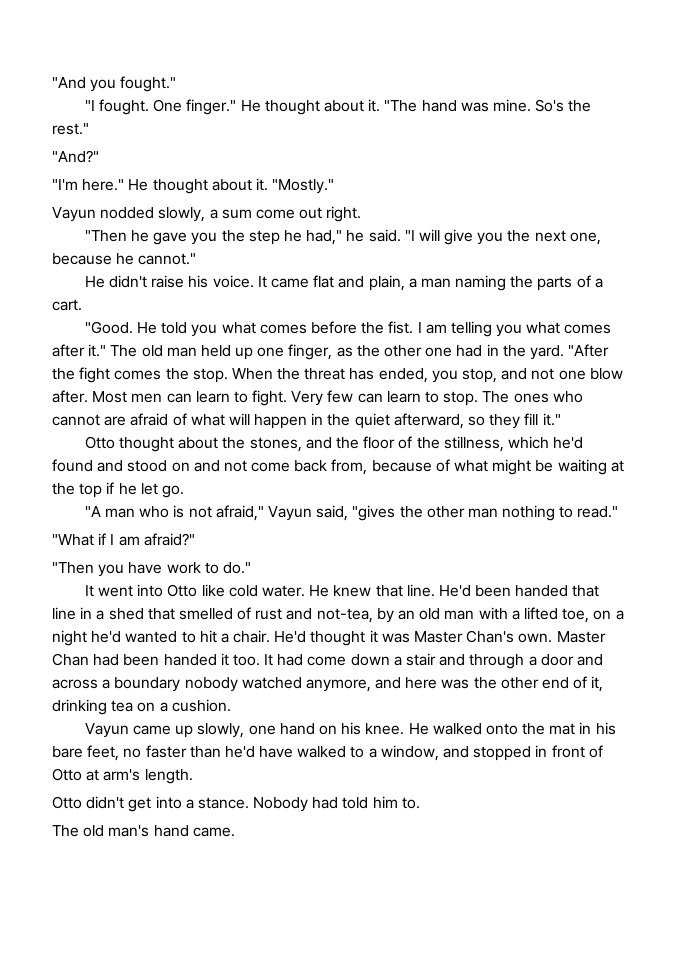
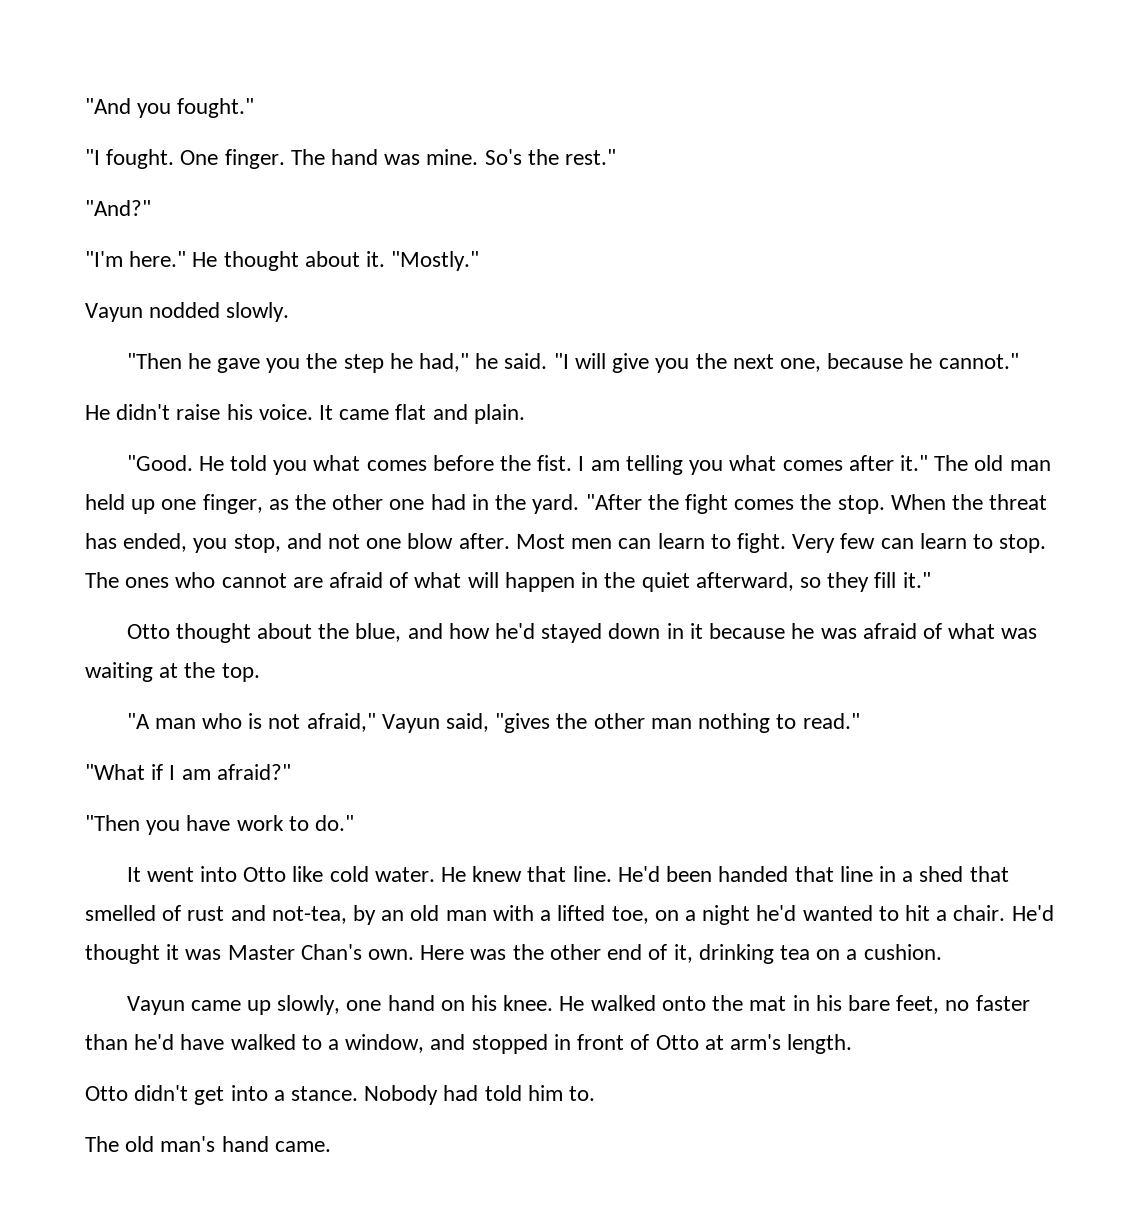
- One finger." He thought about it. "The hand was mine.
+ One finger. The hand was mine.
- Vayun nodded slowly, a sum come out right.
+ Vayun nodded slowly.
- It came flat and plain, a man naming the parts of a cart.
+ It came flat and plain.
- Otto thought about the stones, and the floor of the stillness, which he'd found and stood on and not come back from, because of what might be waiting at the top if he let go.
+ Otto thought about the blue, and how he'd stayed down in it because he was afraid of what was waiting at the top.
- Master Chan had been handed it too. It had come down a stair and through a door and across a boundary nobody watched anymore, and here was the other end of it, drinking tea on a cushion.
+ Here was the other end of it, drinking tea on a cushion.

